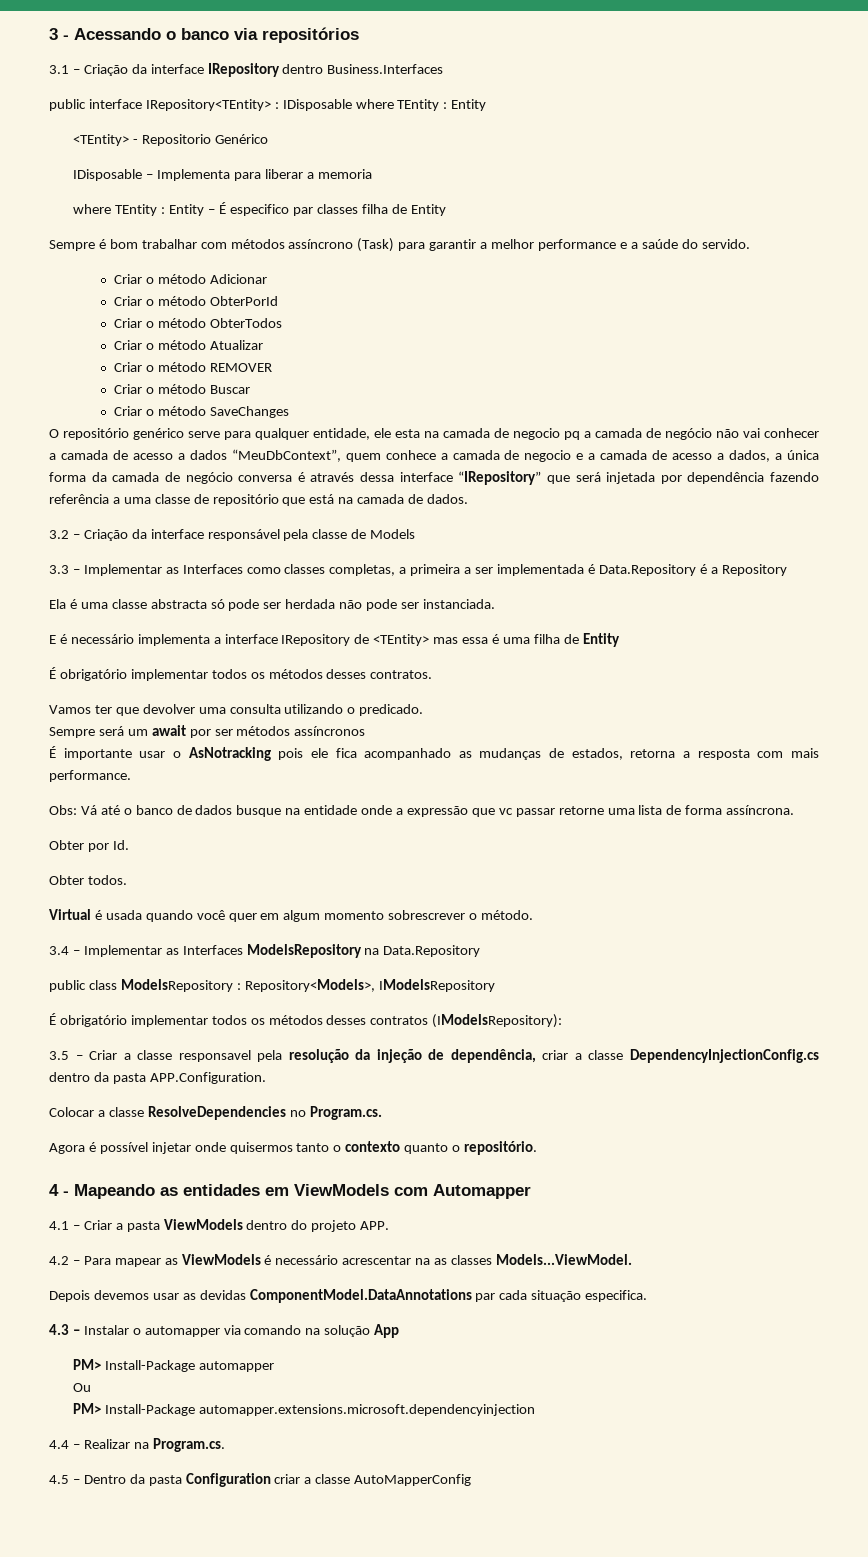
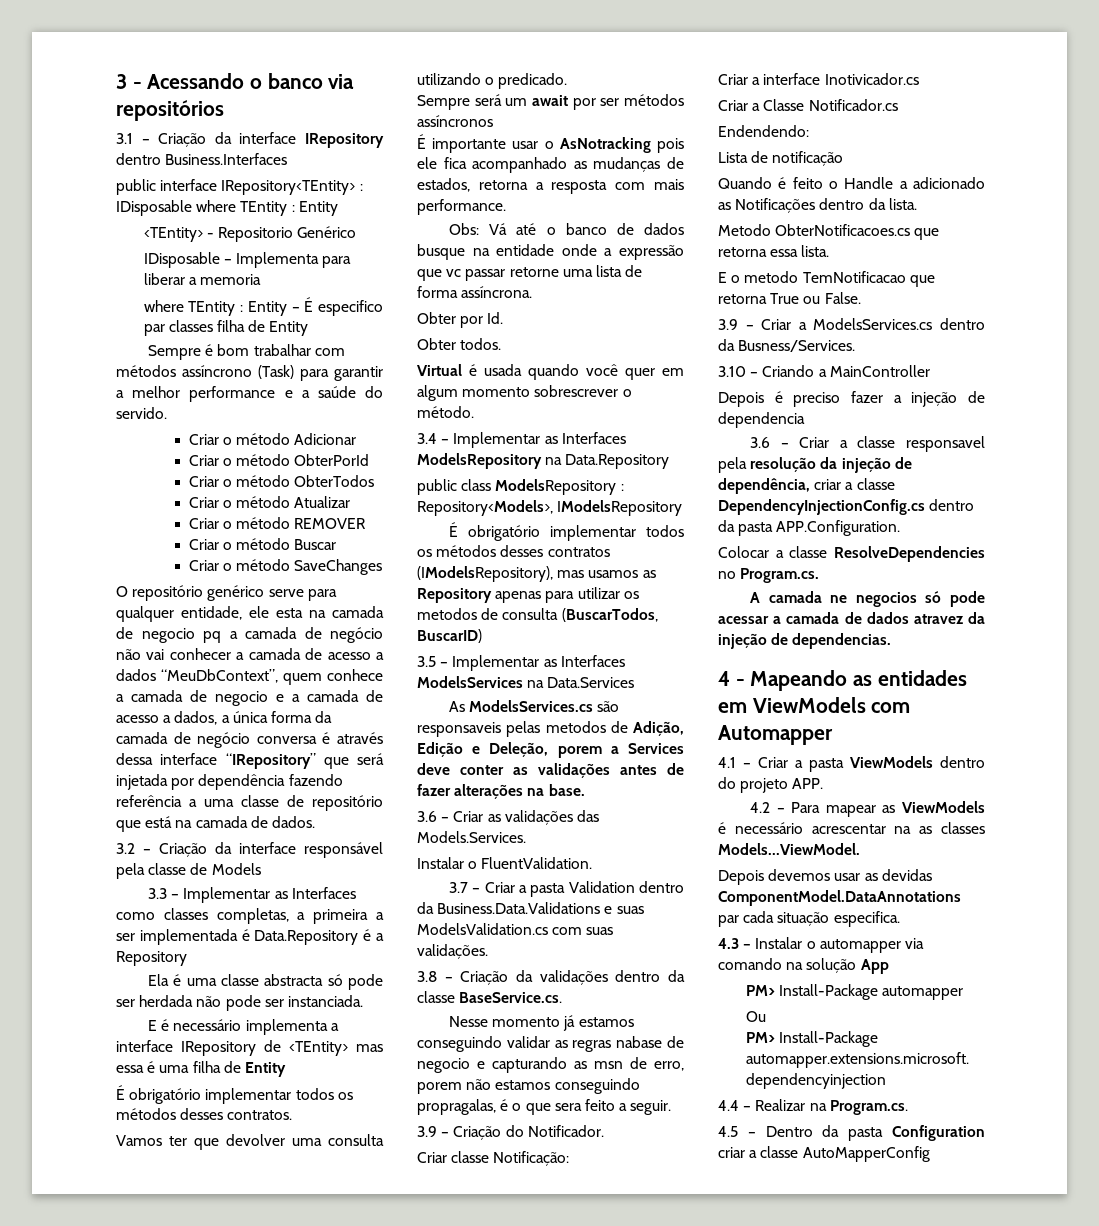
- É obrigatório implementar todos os métodos desses contratos (IModelsRepository):
- 3.5 – Criar a classe responsavel pela resolução da injeção de dependência, criar a classe DependencyInjectionConfig.cs dentro da pasta APP.Configuration.
+ É obrigatório implementar todos os métodos desses contratos (IModelsRepository), mas usamos as Repository apenas para utilizar os metodos de consulta (BuscarTodos, BuscarID)
+ 3.5 – Implementar as Interfaces ModelsServices na Data.Services
+ As ModelsServices.cs são responsaveis pelas metodos de Adição, Edição e Deleção, porem a Services deve conter as validações antes de fazer alterações na base.
+ 3.6 – Criar as validações das Models.Services.
+ Instalar o FluentValidation.
+ 3.7 – Criar a pasta Validation dentro da Business.Data.Validations e suas ModelsValidation.cs com suas validações.
+ 3.8 – Criação da validações dentro da classe BaseService.cs.
+ Nesse momento já estamos conseguindo validar as regras nabase de negocio e capturando as msn de erro, porem não estamos conseguindo propragalas, é o que sera feito a seguir.
+ 3.9 – Criação do Notificador.
+ Criar classe Notificação:
+ Criar a interface Inotivicador.cs
+ Criar a Classe Notificador.cs
+ Endendendo:
+ Lista de notificação
+ Quando é feito o Handle a adicionado as Notificações dentro da lista.
+ Metodo ObterNotificacoes.cs que retorna essa lista.
+ E o metodo TemNotificacao que retorna True ou False.
+ 3.9 – Criar a ModelsServices.cs dentro da Busness/Services.
+ 3.10 – Criando a MainController
+ Depois é preciso fazer a injeção de dependencia
+ 3.6 – Criar a classe responsavel pela resolução da injeção de dependência, criar a classe DependencyInjectionConfig.cs dentro da pasta APP.Configuration.
- Agora é possível injetar onde quisermos tanto o contexto quanto o repositório.
+ A camada ne negocios só pode acessar a camada de dados atravez da injeção de dependencias.

